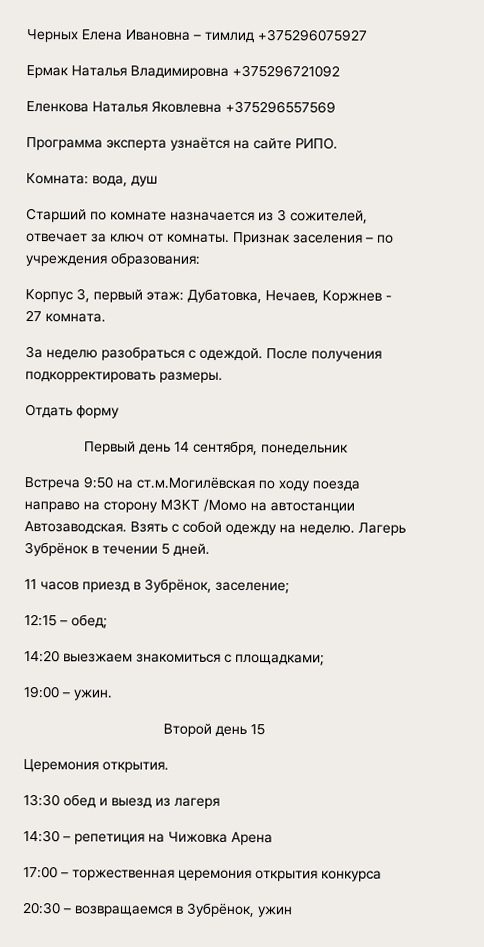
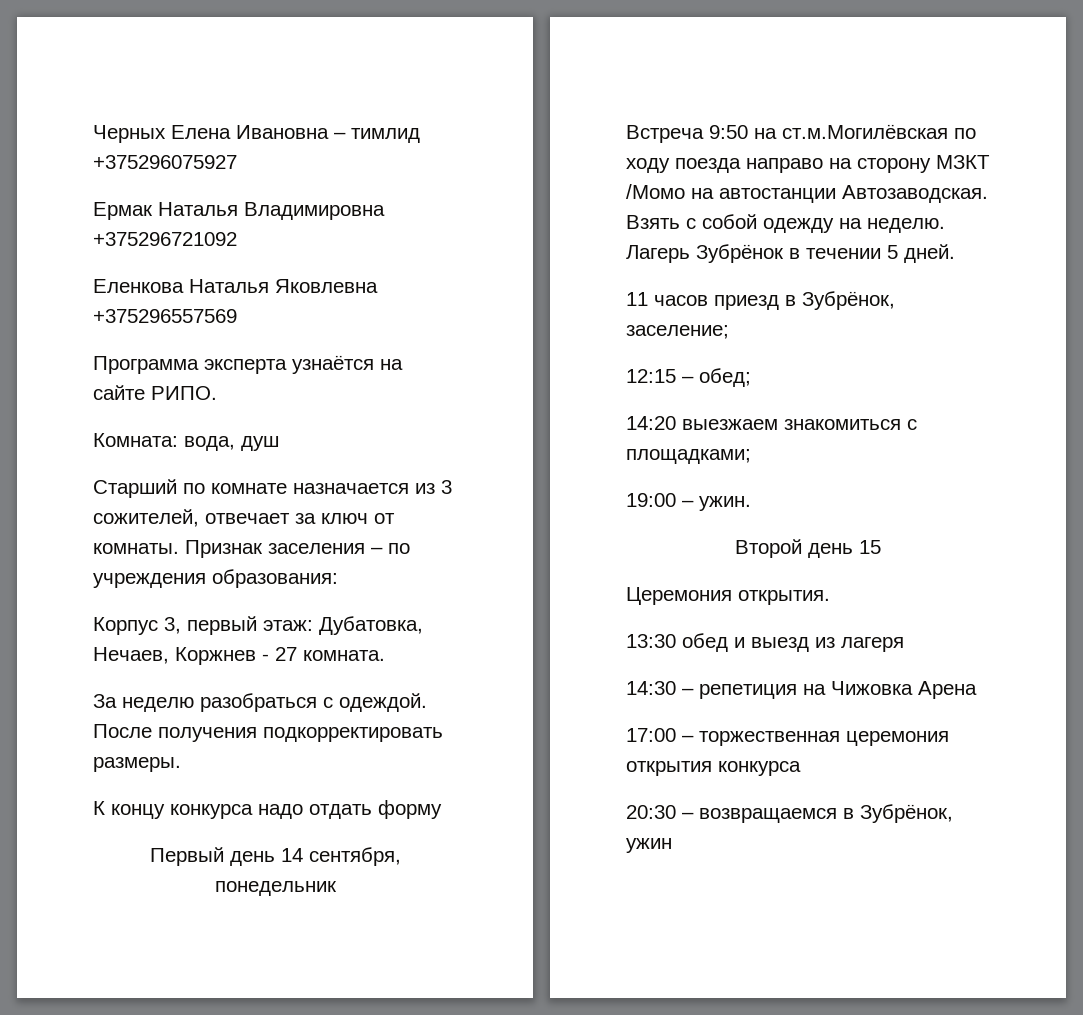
- Отдать форму
+ К концу конкурса надо отдать форму

